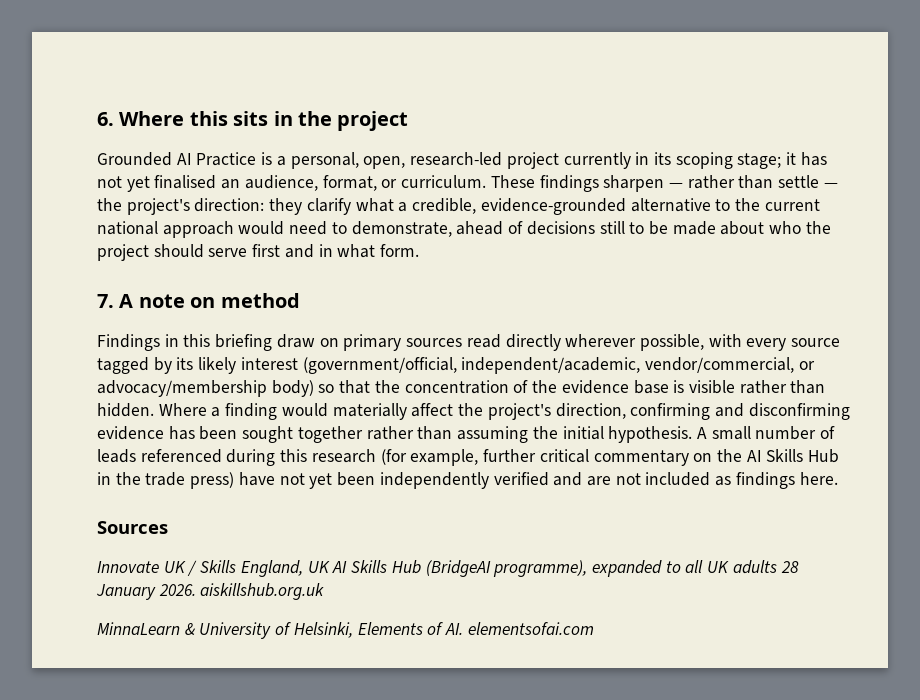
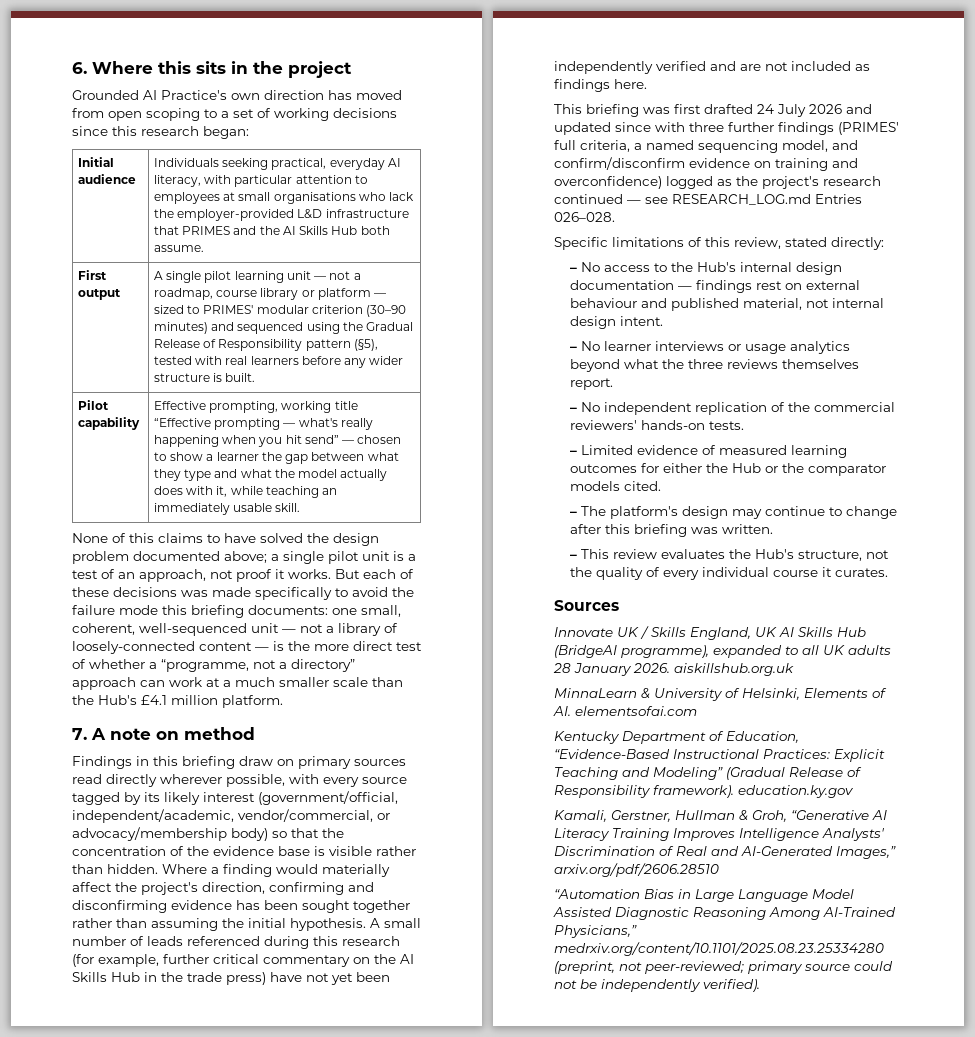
- Grounded AI Practice is a personal, open, research-led project currently in its scoping stage; it has not yet finalised an audience, format, or curriculum. These findings sharpen — rather than settle — the project's direction: they clarify what a credible, evidence-grounded alternative to the current national approach would need to demonstrate, ahead of decisions still to be made about who the project should serve first and in what form.
+ Grounded AI Practice's own direction has moved from open scoping to a set of working decisions since this research began:
+ Initial audience | Individuals seeking practical, everyday AI literacy, with particular attention to employees at small organisations who lack the employer-provided L&D infrastructure that PRIMES and the AI Skills Hub both assume.
+ First output | A single pilot learning unit — not a roadmap, course library or platform — sized to PRIMES' modular criterion (30–90 minutes) and sequenced using the Gradual Release of Responsibility pattern (§5), tested with real learners before any wider structure is built.
+ Pilot capability | Effective prompting, working title “Effective prompting — what's really happening when you hit send” — chosen to show a learner the gap between what they type and what the model actually does with it, while teaching an immediately usable skill.
+ None of this claims to have solved the design problem documented above; a single pilot unit is a test of an approach, not proof it works. But each of these decisions was made specifically to avoid the failure mode this briefing documents: one small, coherent, well-sequenced unit — not a library of loosely-connected content — is the more direct test of whether a “programme, not a directory” approach can work at a much smaller scale than the Hub's £4.1 million platform.
+ This briefing was first drafted 24 July 2026 and updated since with three further findings (PRIMES' full criteria, a named sequencing model, and confirm/disconfirm evidence on training and overconfidence) logged as the project's research continued — see RESEARCH_LOG.md Entries 026–028.
+ Specific limitations of this review, stated directly:
+ – No access to the Hub's internal design documentation — findings rest on external behaviour and published material, not internal design intent.
+ – No learner interviews or usage analytics beyond what the three reviews themselves report.
+ – No independent replication of the commercial reviewers' hands-on tests.
+ – Limited evidence of measured learning outcomes for either the Hub or the comparator models cited.
+ – The platform's design may continue to change after this briefing was written.
+ – This review evaluates the Hub's structure, not the quality of every individual course it curates.
+ Kentucky Department of Education, “Evidence-Based Instructional Practices: Explicit Teaching and Modeling” (Gradual Release of Responsibility framework). education.ky.gov
+ Kamali, Gerstner, Hullman & Groh, “Generative AI Literacy Training Improves Intelligence Analysts' Discrimination of Real and AI-Generated Images,” arxiv.org/pdf/2606.28510
+ “Automation Bias in Large Language Model Assisted Diagnostic Reasoning Among AI-Trained Physicians,” medrxiv.org/content/10.1101/2025.08.23.25334280 (preprint, not peer-reviewed; primary source could not be independently verified).

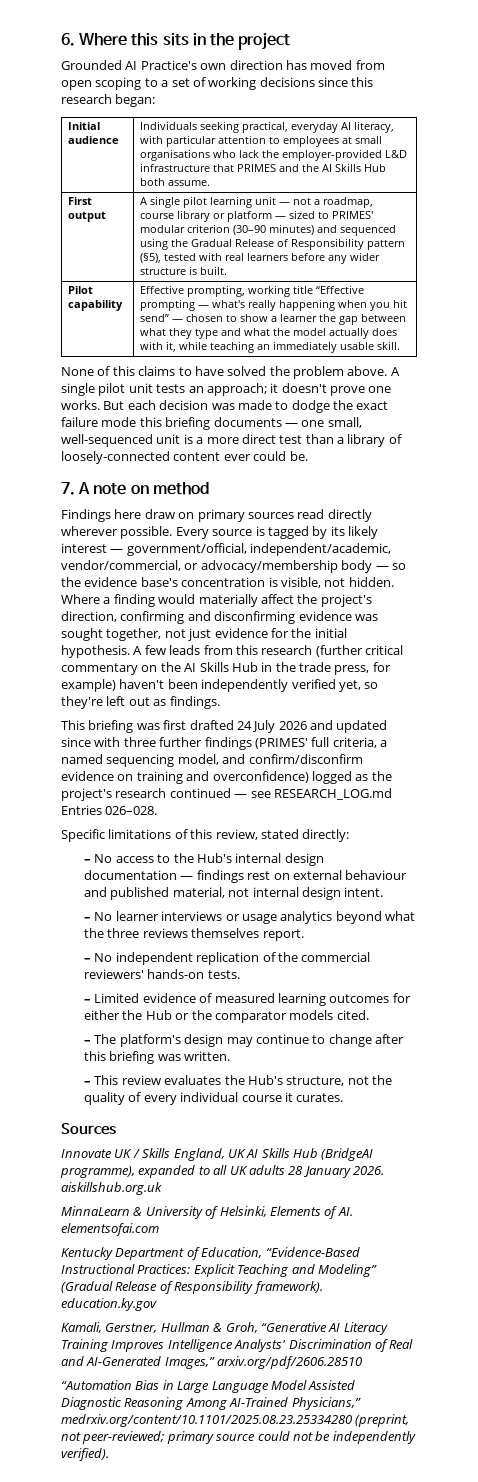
- None of this claims to have solved the design problem documented above; a single pilot unit is a test of an approach, not proof it works. But each of these decisions was made specifically to avoid the failure mode this briefing documents: one small, coherent, well-sequenced unit — not a library of loosely-connected content — is the more direct test of whether a “programme, not a directory” approach can work at a much smaller scale than the Hub's £4.1 million platform.
+ None of this claims to have solved the problem above. A single pilot unit tests an approach; it doesn't prove one works. But each decision was made to dodge the exact failure mode this briefing documents — one small, well-sequenced unit is a more direct test than a library of loosely-connected content ever could be.
- Findings in this briefing draw on primary sources read directly wherever possible, with every source tagged by its likely interest (government/official, independent/academic, vendor/commercial, or advocacy/membership body) so that the concentration of the evidence base is visible rather than hidden.
+ Findings here draw on primary sources read directly wherever possible. Every source is tagged by its likely interest — government/official, independent/academic, vendor/commercial, or advocacy/membership body — so the evidence base's concentration is visible, not hidden.
- Where a finding would materially affect the project's direction, confirming and disconfirming evidence has been sought together rather than assuming the initial hypothesis. A small number of leads referenced during this research (for example, further critical commentary on the AI Skills Hub in the trade press) have not yet been independently verified and are not included as findings here.
+ Where a finding would materially affect the project's direction, confirming and disconfirming evidence was sought together, not just evidence for the initial hypothesis. A few leads from this research (further critical commentary on the AI Skills Hub in the trade press, for example) haven't been independently verified yet, so they're left out as findings.

